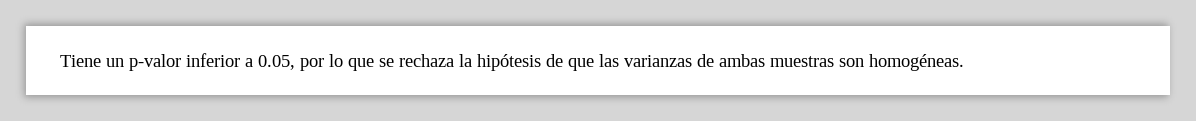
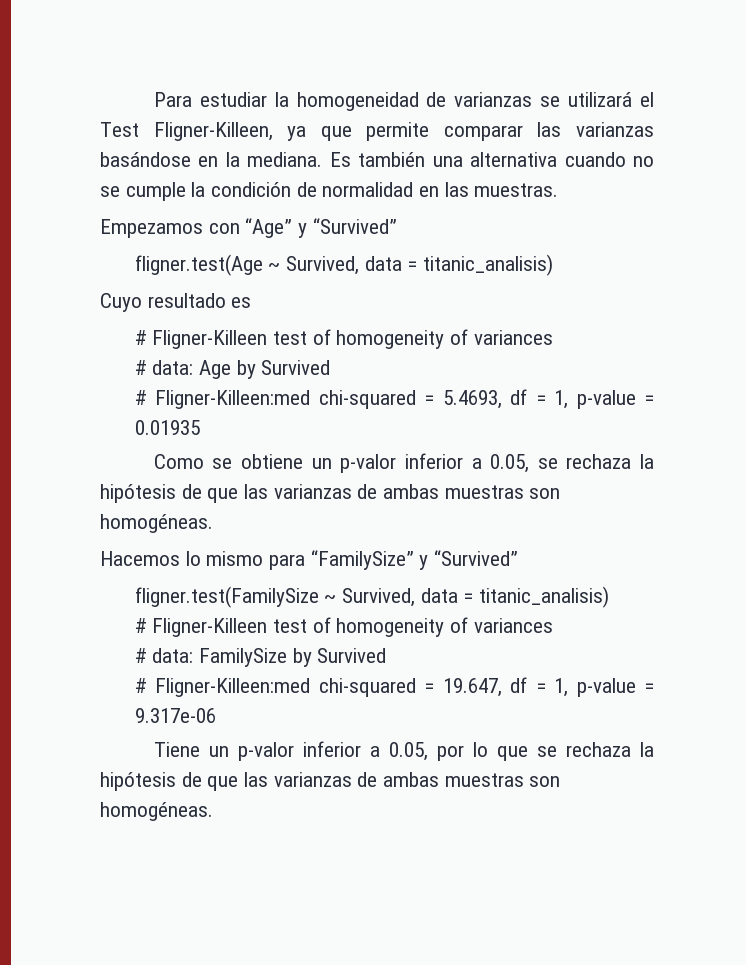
+ Para estudiar la homogeneidad de varianzas se utilizará el Test Fligner-Killeen, ya que permite comparar las varianzas basándose en la mediana. Es también una alternativa cuando no se cumple la condición de normalidad en las muestras.
+ Empezamos con “Age” y “Survived”
+ fligner.test(Age ~ Survived, data = titanic_analisis)
+ Cuyo resultado es
+ # Fligner-Killeen test of homogeneity of variances
+ # data: Age by Survived
+ # Fligner-Killeen:med chi-squared = 5.4693, df = 1, p-value = 0.01935
+ Como se obtiene un p-valor inferior a 0.05, se rechaza la hipótesis de que las varianzas de ambas muestras son homogéneas.
+ Hacemos lo mismo para “FamilySize” y “Survived”
+ fligner.test(FamilySize ~ Survived, data = titanic_analisis)
+ # Fligner-Killeen test of homogeneity of variances
+ # data: FamilySize by Survived
+ # Fligner-Killeen:med chi-squared = 19.647, df = 1, p-value = 9.317e-06

